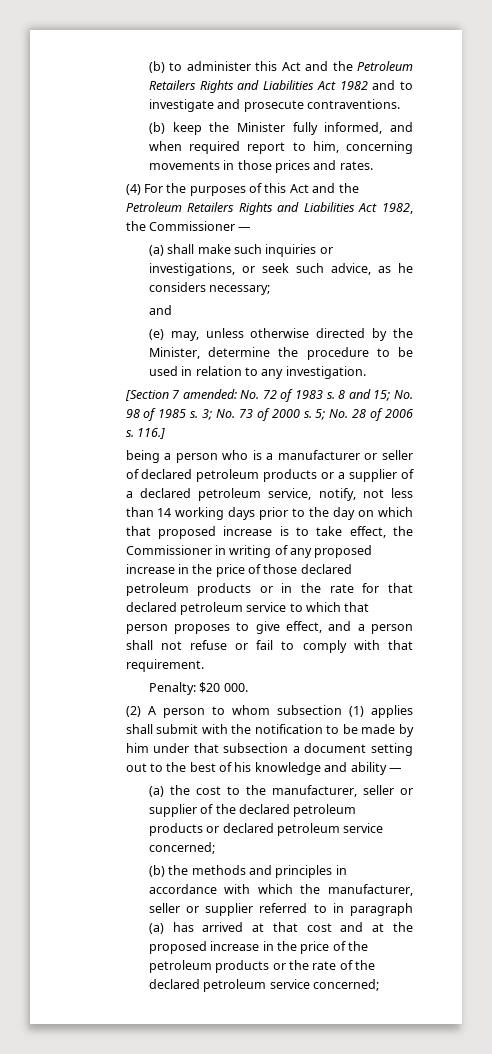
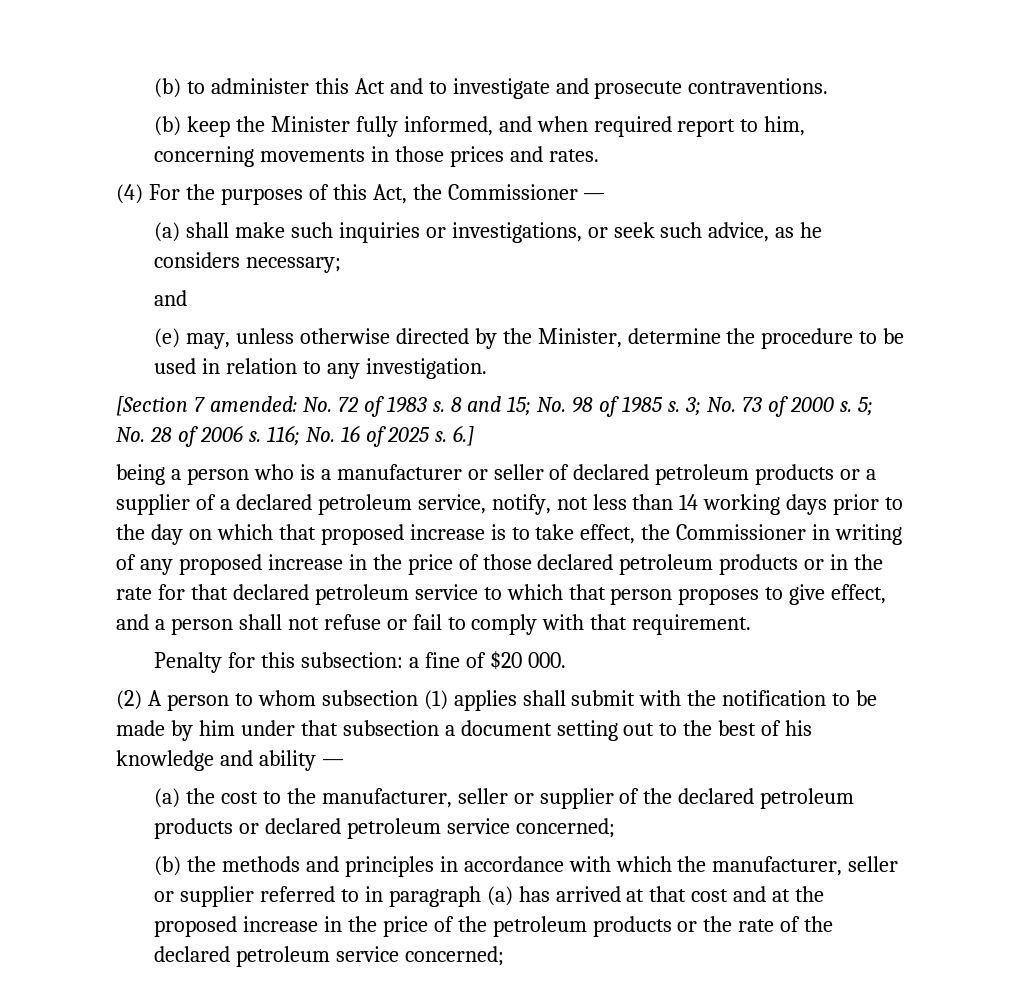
- (b) to administer this Act and the Petroleum Retailers Rights and Liabilities Act 1982 and to investigate and prosecute contraventions.
+ (b) to administer this Act and to investigate and prosecute contraventions.
- (4) For the purposes of this Act and the Petroleum Retailers Rights and Liabilities Act 1982, the Commissioner —
+ (4) For the purposes of this Act, the Commissioner —
- 116.]
+ 116; No. 16 of 2025 s. 6.]
- Penalty: $20 000.
+ Penalty for this subsection: a fine of $20 000.

